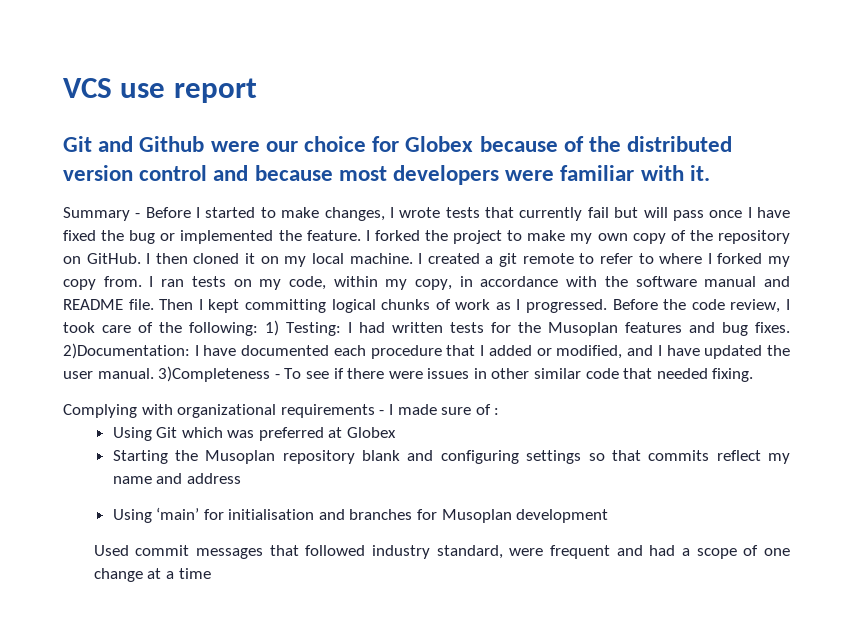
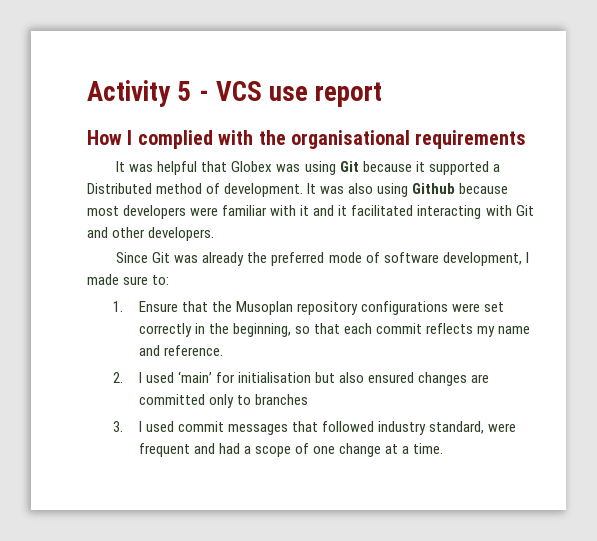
- VCS use report
+ Activity 5 - VCS use report
- Git and Github were our choice for Globex because of the distributed version control and because most developers were familiar with it.
- Summary - Before I started to make changes, I wrote tests that currently fail but will pass once I have fixed the bug or implemented the feature. I forked the project to make my own copy of the repository on GitHub. I then cloned it on my local machine. I created a git remote to refer to where I forked my copy from. I ran tests on my code, within my copy, in accordance with the software manual and README file. Then I kept committing logical chunks of work as I progressed. Before the code review, I took care of the following: 1) Testing: I had written tests for the Musoplan features and bug fixes. 2)Documentation: I have documented each procedure that I added or modified, and I have updated the user manual. 3)Completeness - To see if there were issues in other similar code that needed fixing.
- Complying with organizational requirements - I made sure of :
- Using Git which was preferred at Globex
- Starting the Musoplan repository blank and configuring settings so that commits reflect my name and address
- Using ‘main’ for initialisation and branches for Musoplan development
- Used commit messages that followed industry standard, were frequent and had a scope of one change at a time
+ How I complied with the organisational requirements
+ It was helpful that Globex was using Git because it supported a Distributed method of development. It was also using Github because most developers were familiar with it and it facilitated interacting with Git and other developers.
+ Since Git was already the preferred mode of software development, I made sure to:
+ 1. Ensure that the Musoplan repository configurations were set correctly in the beginning, so that each commit reflects my name and reference.
+ 2. I used ‘main’ for initialisation but also ensured changes are committed only to branches
+ 3. I used commit messages that followed industry standard, were frequent and had a scope of one change at a time.

